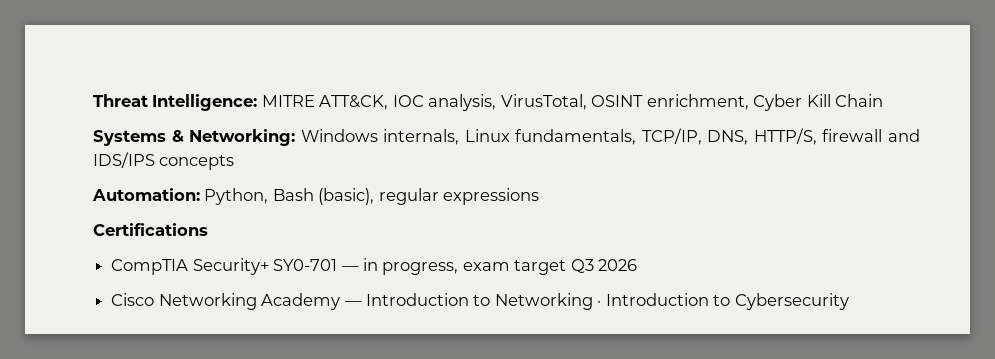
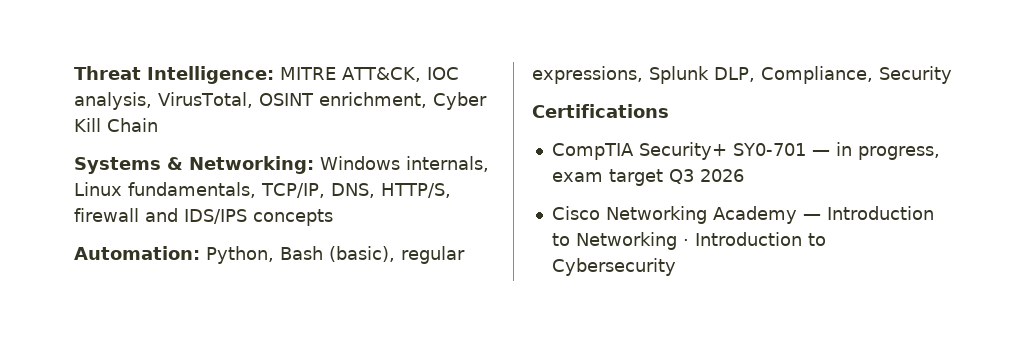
- Automation: Python, Bash (basic), regular expressions
+ Automation: Python, Bash (basic), regular expressions, Splunk DLP, Compliance, Security

